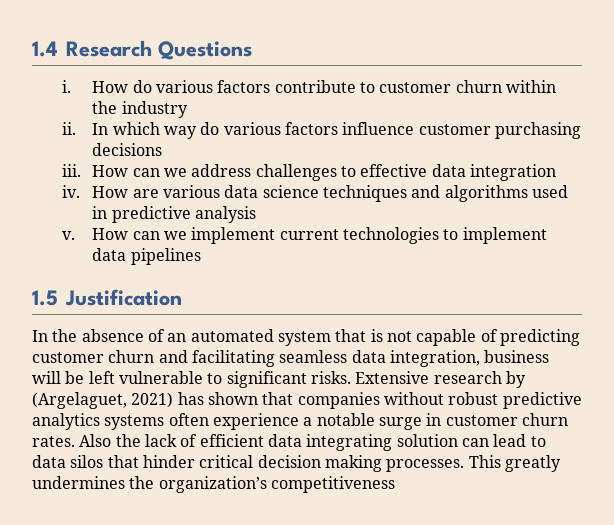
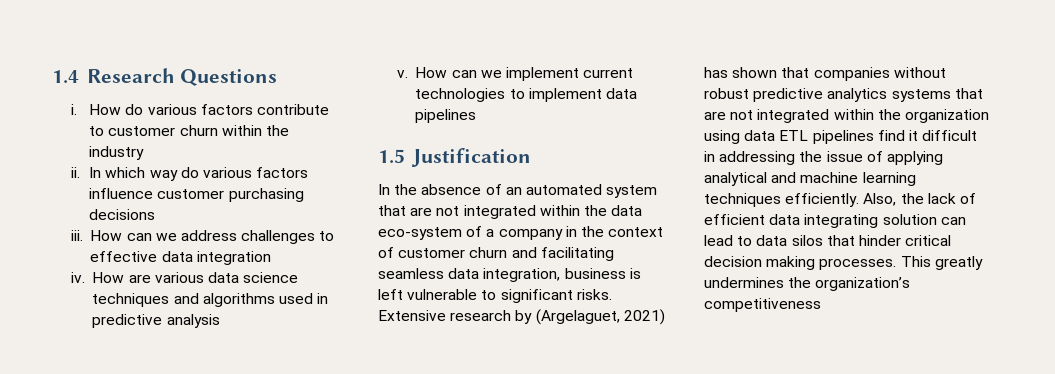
- In the absence of an automated system that is not capable of predicting customer churn and facilitating seamless data integration, business will be left vulnerable to significant risks.
+ In the absence of an automated system that are not integrated within the data eco-system of a company in the context of customer churn and facilitating seamless data integration, business is left vulnerable to significant risks.
- Extensive research by (Argelaguet, 2021) has shown that companies without robust predictive analytics systems often experience a notable surge in customer churn rates. Also the lack of efficient data integrating solution can lead to data silos that hinder critical decision making processes.
+ Extensive research by (Argelaguet, 2021) has shown that companies without robust predictive analytics systems that are not integrated within the organization using data ETL pipelines find it difficult in addressing the issue of applying analytical and machine learning techniques efficiently. Also, the lack of efficient data integrating solution can lead to data silos that hinder critical decision making processes.

